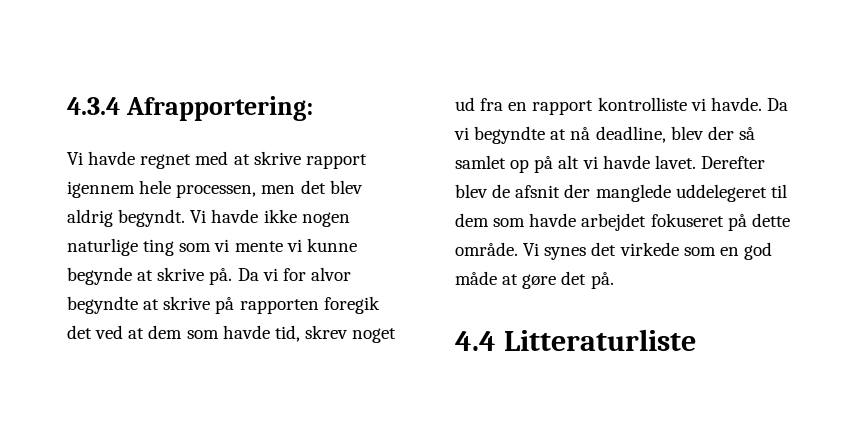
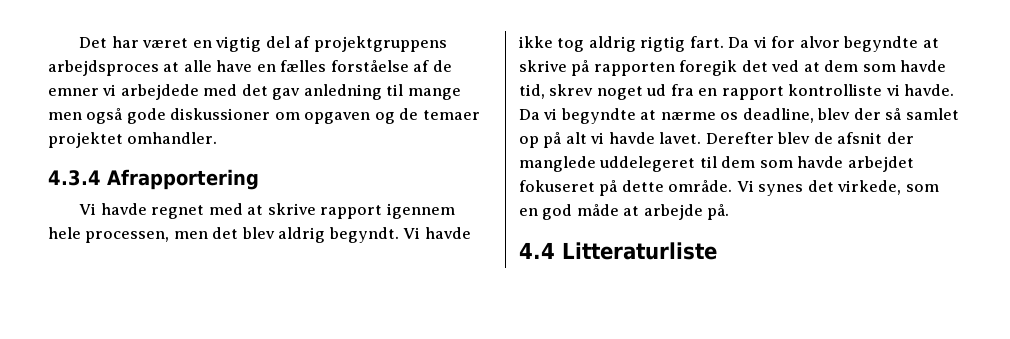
- 4.3.4 Afrapportering:
+ Det har været en vigtig del af projektgruppens arbejdsproces at alle have en fælles forståelse af de emner vi arbejdede med det gav anledning til mange men også gode diskussioner om opgaven og de temaer projektet omhandler.
+ 4.3.4 Afrapportering
- Vi havde ikke nogen naturlige ting som vi mente vi kunne begynde at skrive på.
+ Vi havde ikke tog aldrig rigtig fart.
- Da vi begyndte at nå deadline, blev der så samlet op på alt vi havde lavet.
+ Da vi begyndte at nærme os deadline, blev der så samlet op på alt vi havde lavet.
- Vi synes det virkede som en god måde at gøre det på.
+ Vi synes det virkede, som en god måde at arbejde på.

